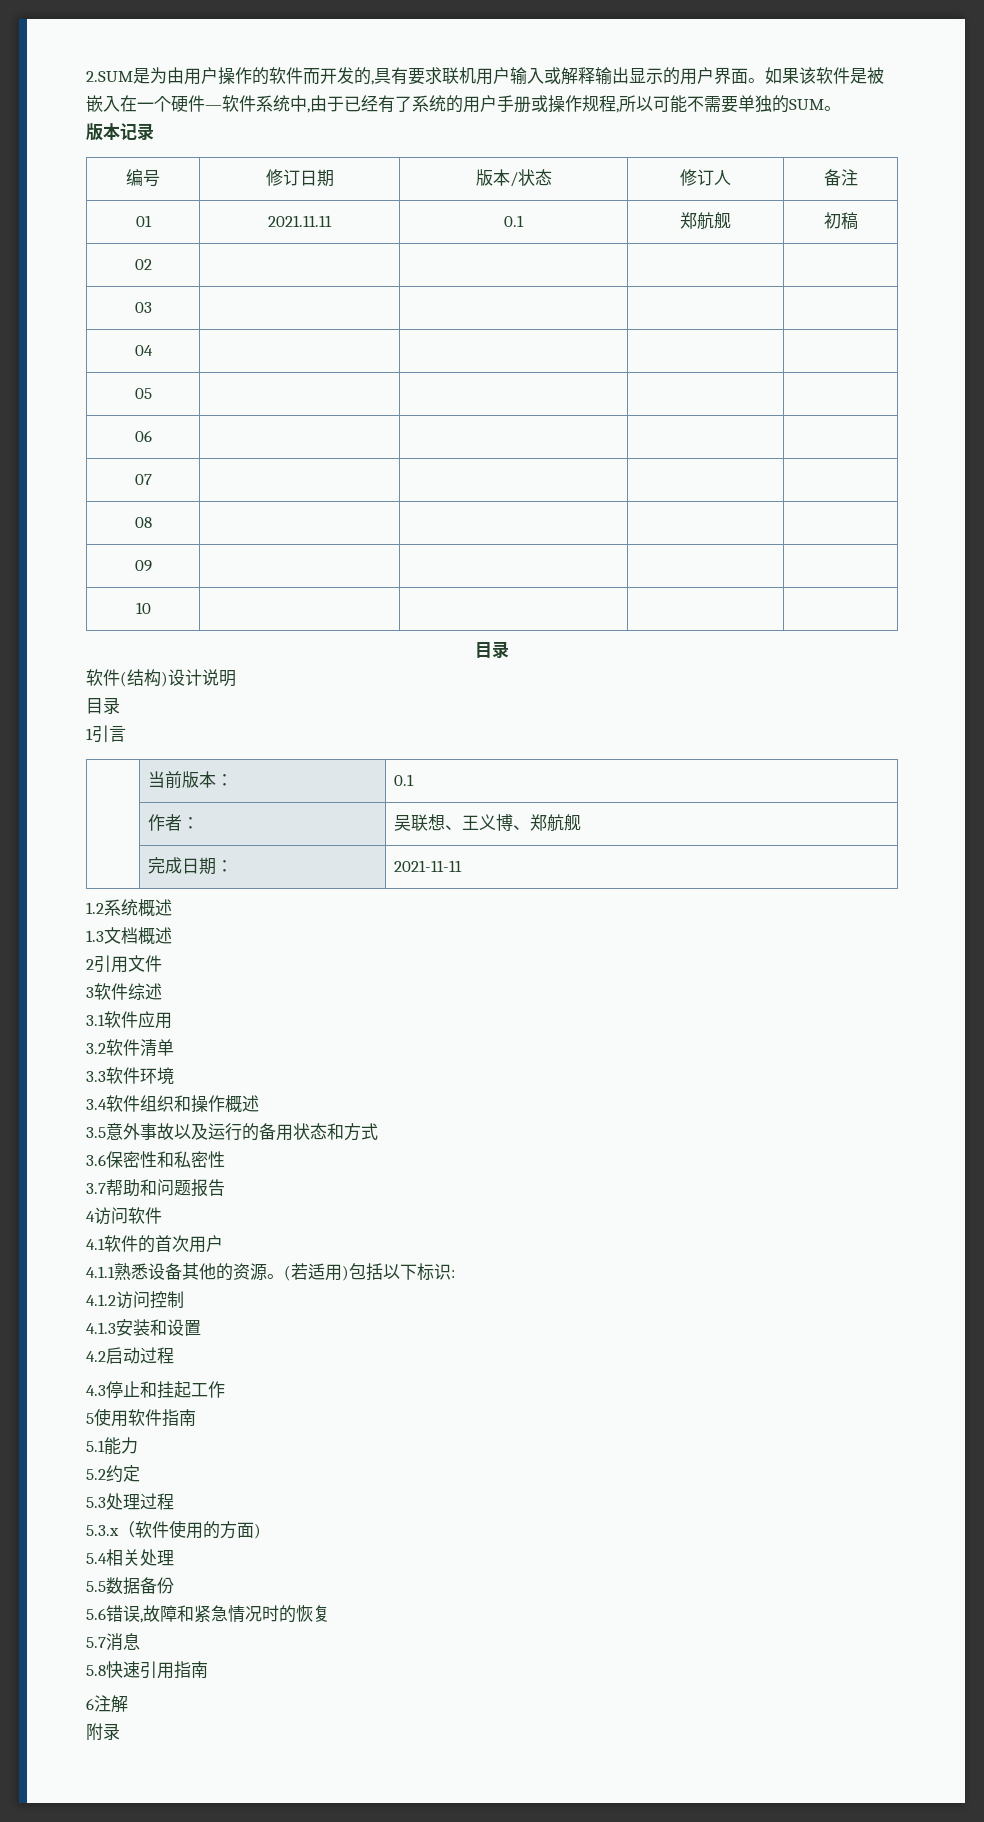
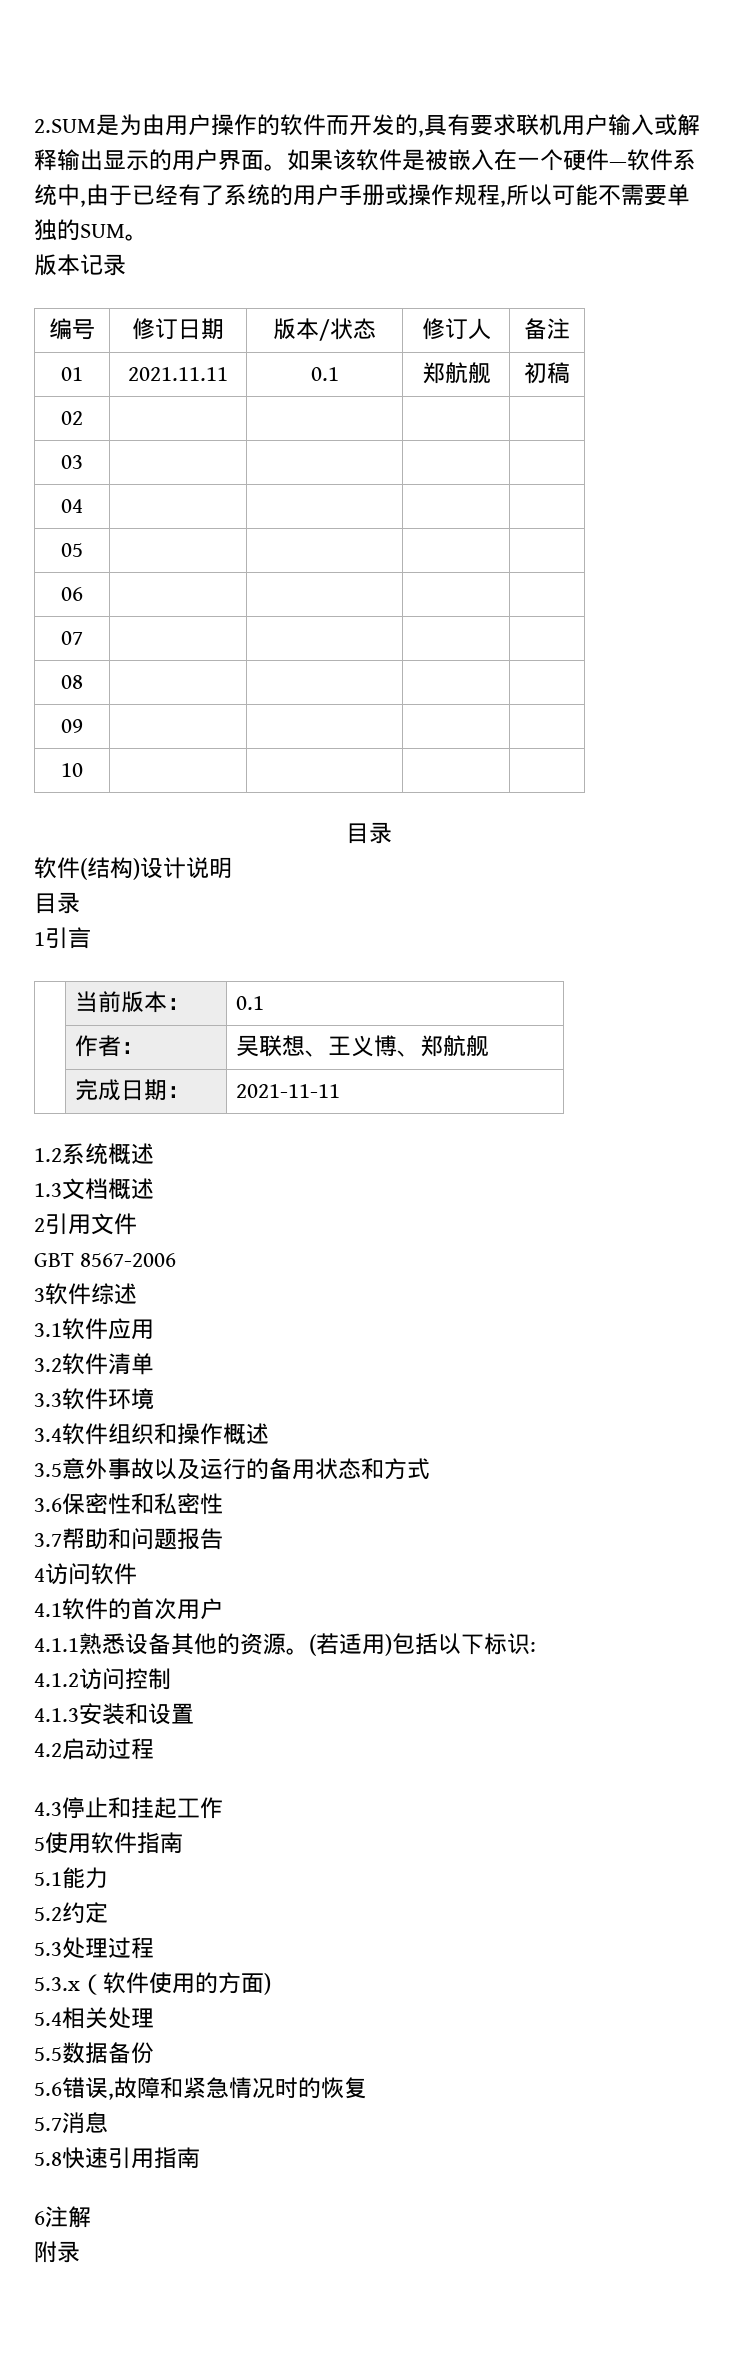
+ GBT 8567-2006

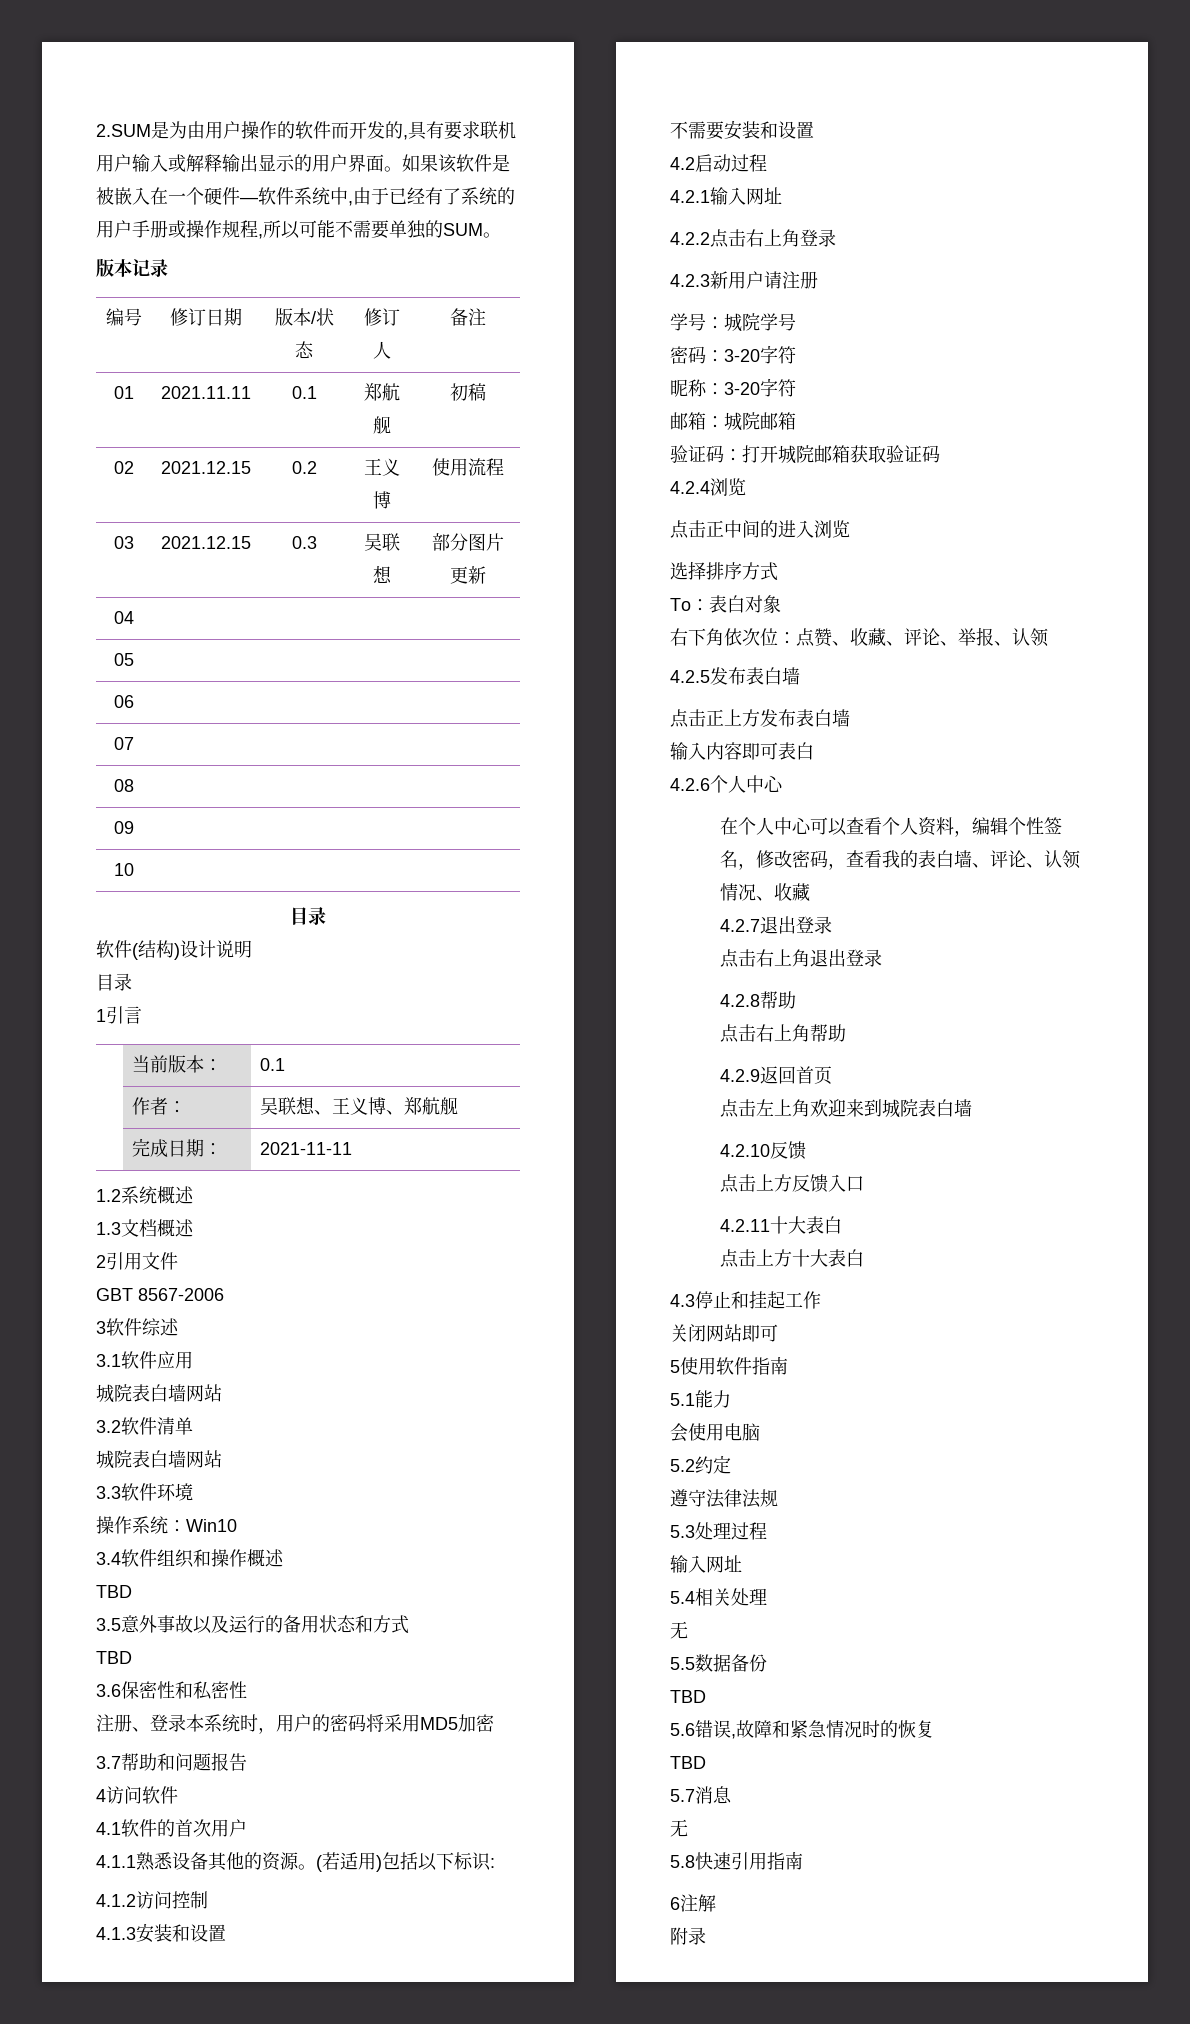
- 02 | | | |
- 03 | | | |
+ 02 | 2021.12.15 | 0.2 | 王义博 | 使用流程
+ 03 | 2021.12.15 | 0.3 | 吴联想 | 部分图片更新
  3.1软件应用
+ 城院表白墙网站
  3.2软件清单
+ 城院表白墙网站
+ 操作系统：Win10
  3.4软件组织和操作概述
+ TBD
  3.5意外事故以及运行的备用状态和方式
+ TBD
+ 注册、登录本系统时，用户的密码将采用MD5加密
+ 不需要安装和设置
+ 4.2.1输入网址
+ 4.2.2点击右上角登录
+ 4.2.3新用户请注册
+ 学号：城院学号
+ 密码：3-20字符
+ 昵称：3-20字符
+ 邮箱：城院邮箱
+ 验证码：打开城院邮箱获取验证码
+ 4.2.4浏览
+ 点击正中间的进入浏览
+ 选择排序方式
+ To：表白对象
+ 右下角依次位：点赞、收藏、评论、举报、认领
+ 4.2.5发布表白墙
+ 点击正上方发布表白墙
+ 输入内容即可表白
+ 4.2.6个人中心
+ 在个人中心可以查看个人资料，编辑个性签名，修改密码，查看我的表白墙、评论、认领情况、收藏
+ 4.2.7退出登录
+ 点击右上角退出登录
+ 4.2.8帮助
+ 点击右上角帮助
+ 4.2.9返回首页
+ 点击左上角欢迎来到城院表白墙
+ 4.2.10反馈
+ 点击上方反馈入口
+ 4.2.11十大表白
+ 点击上方十大表白
+ 关闭网站即可
+ 会使用电脑
+ 遵守法律法规
  5.3处理过程
- 5.3.x（软件使用的方面)
+ 输入网址
  5.4相关处理
+ 无
  5.5数据备份
+ TBD
  5.6错误,故障和紧急情况时的恢复
+ TBD
  5.7消息
+ 无

